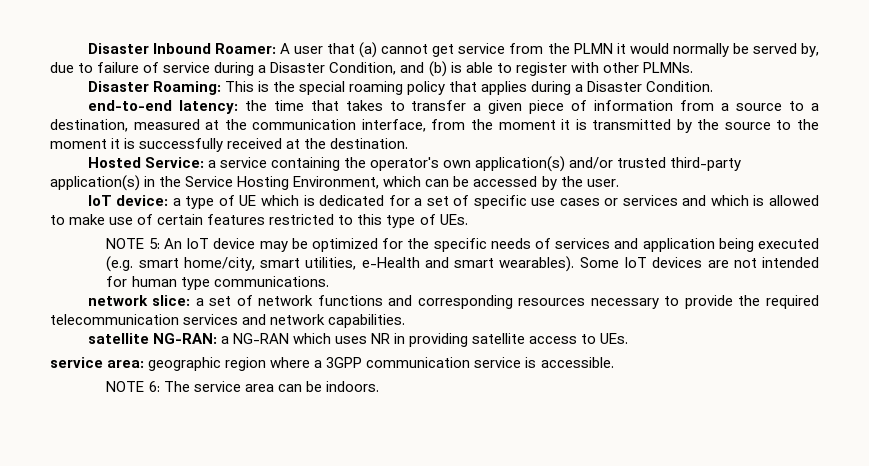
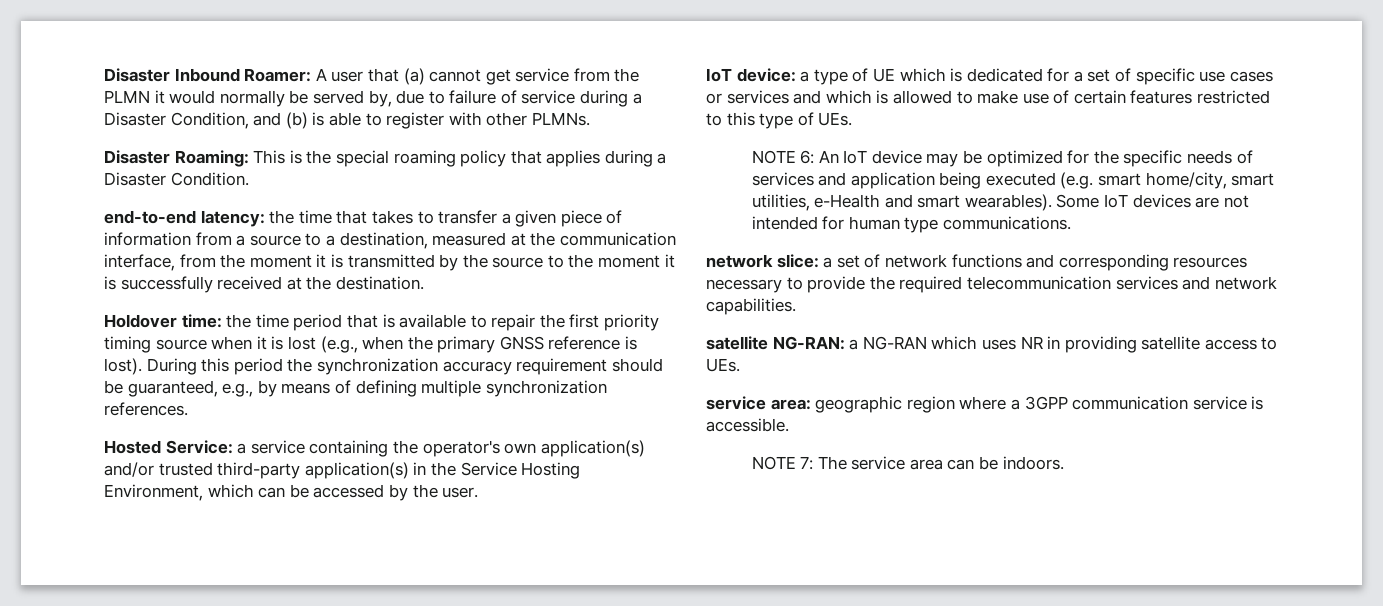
+ Holdover time: the time period that is available to repair the first priority timing source when it is lost (e.g., when the primary GNSS reference is lost). During this period the synchronization accuracy requirement should be guaranteed, e.g., by means of defining multiple synchronization references.
- NOTE 5: An IoT device may be optimized for the specific needs of services and application being executed (e.g. smart home/city, smart utilities, e-Health and smart wearables).
+ NOTE 6: An IoT device may be optimized for the specific needs of services and application being executed (e.g. smart home/city, smart utilities, e-Health and smart wearables).
- NOTE 6: The service area can be indoors.
+ NOTE 7: The service area can be indoors.

